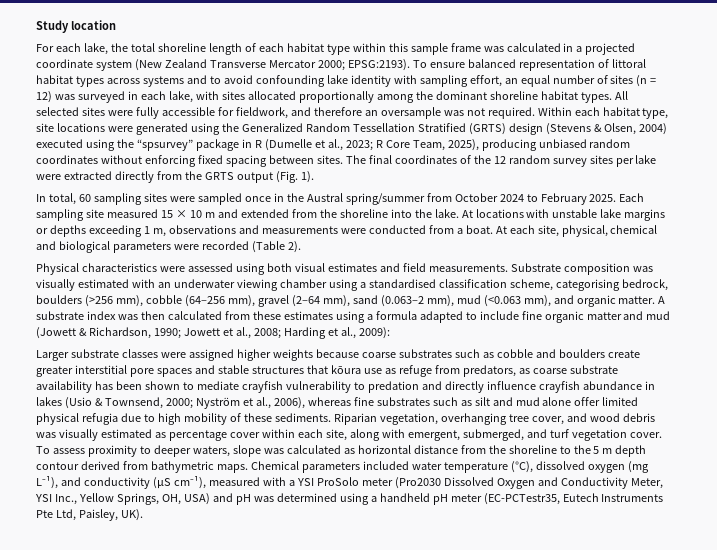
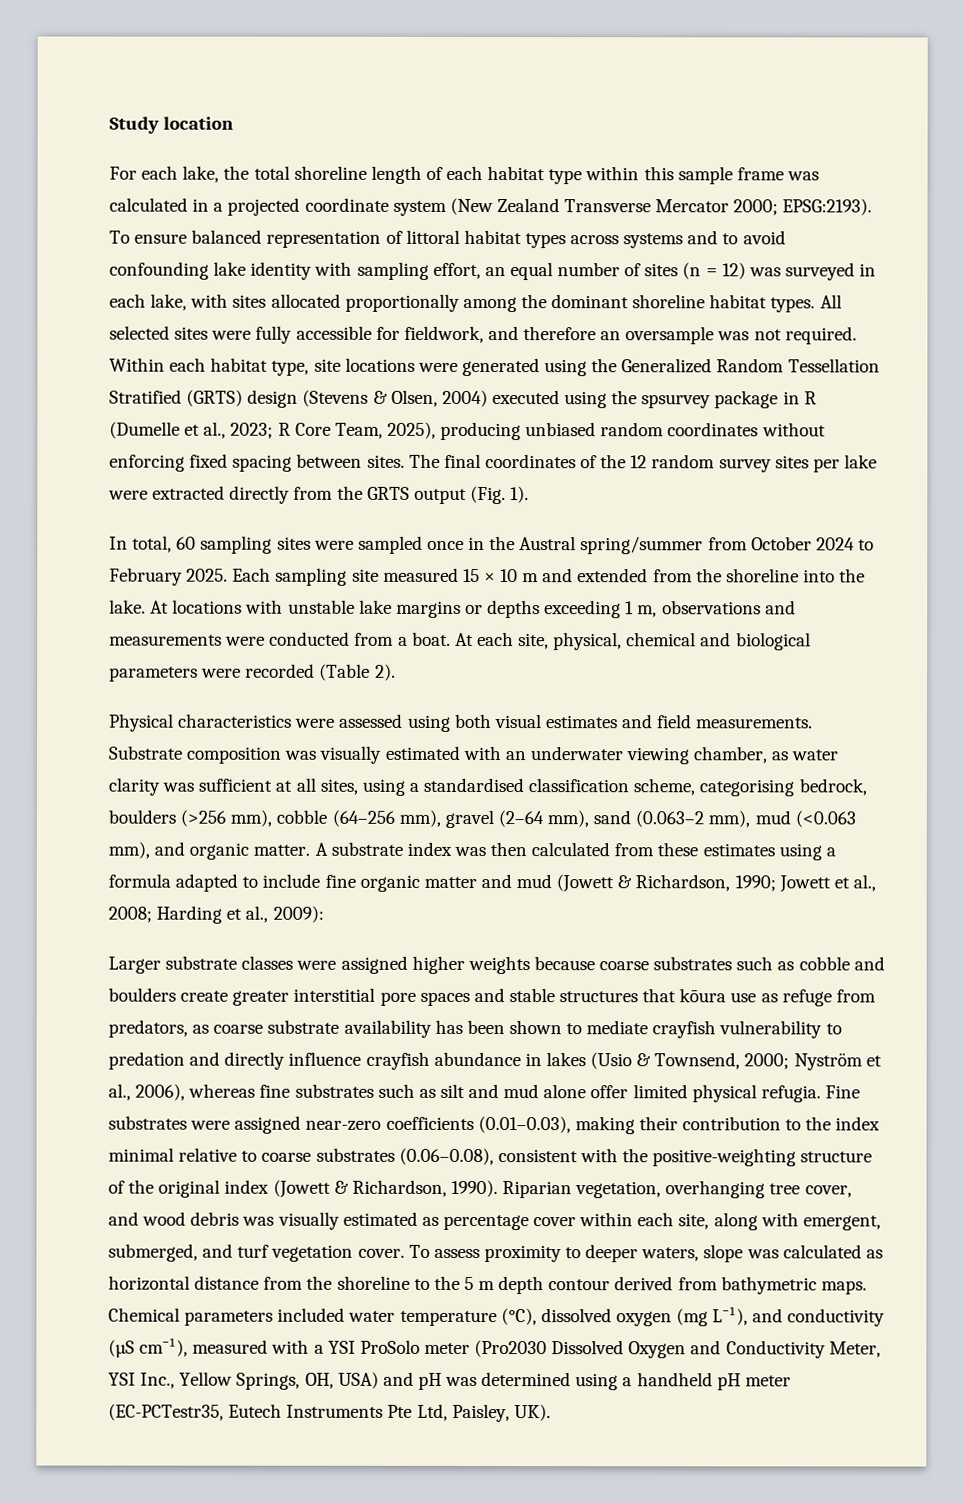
- Within each habitat type, site locations were generated using the Generalized Random Tessellation Stratified (GRTS) design (Stevens & Olsen, 2004) executed using the “spsurvey” package in R (Dumelle et al., 2023; R Core Team, 2025), producing unbiased random coordinates without enforcing fixed spacing between sites.
+ Within each habitat type, site locations were generated using the Generalized Random Tessellation Stratified (GRTS) design (Stevens & Olsen, 2004) executed using the spsurvey package in R (Dumelle et al., 2023; R Core Team, 2025), producing unbiased random coordinates without enforcing fixed spacing between sites.
- Substrate composition was visually estimated with an underwater viewing chamber using a standardised classification scheme, categorising bedrock, boulders (>256 mm), cobble (64–256 mm), gravel (2–64 mm), sand (0.063–2 mm), mud (<0.063 mm), and organic matter.
+ Substrate composition was visually estimated with an underwater viewing chamber, as water clarity was sufficient at all sites, using a standardised classification scheme, categorising bedrock, boulders (>256 mm), cobble (64–256 mm), gravel (2–64 mm), sand (0.063–2 mm), mud (<0.063 mm), and organic matter.
- Nyström et al., 2006), whereas fine substrates such as silt and mud alone offer limited physical refugia due to high mobility of these sediments.
+ Nyström et al., 2006), whereas fine substrates such as silt and mud alone offer limited physical refugia. Fine substrates were assigned near-zero coefficients (0.01–0.03), making their contribution to the index minimal relative to coarse substrates (0.06–0.08), consistent with the positive-weighting structure of the original index (Jowett & Richardson, 1990).

